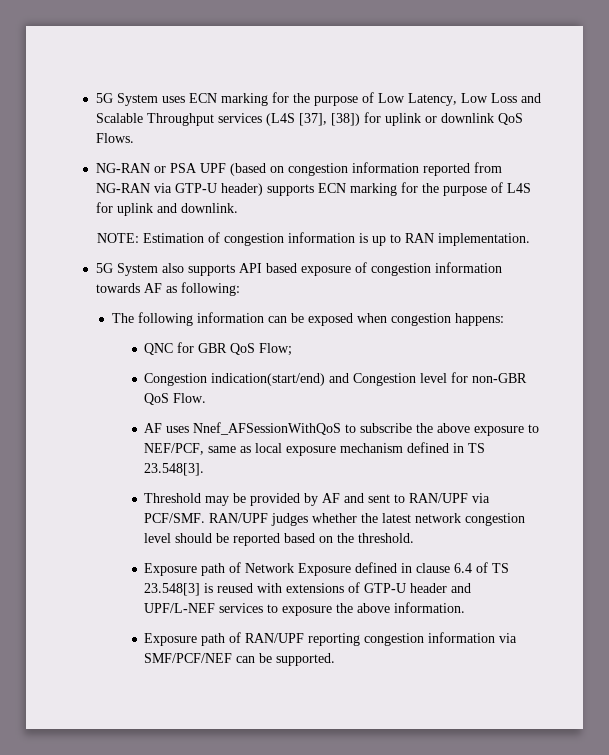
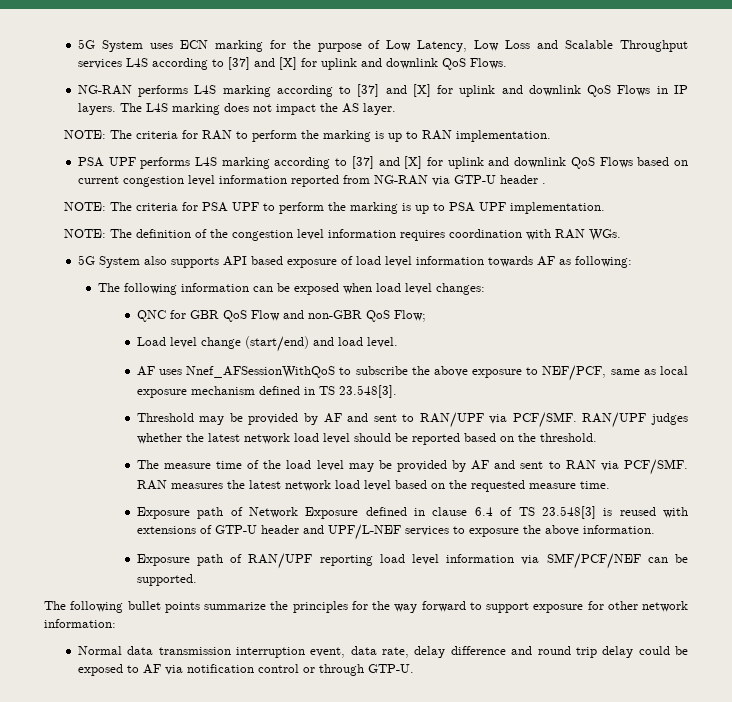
- 5G System uses ECN marking for the purpose of Low Latency, Low Loss and Scalable Throughput services (L4S [37], [38]) for uplink or downlink QoS Flows.
+ 5G System uses ECN marking for the purpose of Low Latency, Low Loss and Scalable Throughput services L4S according to [37] and [X] for uplink and downlink QoS Flows.
- NG-RAN or PSA UPF (based on congestion information reported from NG-RAN via GTP-U header) supports ECN marking for the purpose of L4S for uplink and downlink.
- NOTE: Estimation of congestion information is up to RAN implementation.
+ NG-RAN performs L4S marking according to [37] and [X] for uplink and downlink QoS Flows in IP layers. The L4S marking does not impact the AS layer.
+ NOTE: The criteria for RAN to perform the marking is up to RAN implementation.
+ PSA UPF performs L4S marking according to [37] and [X] for uplink and downlink QoS Flows based on current congestion level information reported from NG-RAN via GTP-U header .
+ NOTE: The criteria for PSA UPF to perform the marking is up to PSA UPF implementation.
+ NOTE: The definition of the congestion level information requires coordination with RAN WGs.
- 5G System also supports API based exposure of congestion information towards AF as following:
+ 5G System also supports API based exposure of load level information towards AF as following:
- The following information can be exposed when congestion happens:
+ The following information can be exposed when load level changes:
- QNC for GBR QoS Flow;
- Congestion indication(start/end) and Congestion level for non-GBR QoS Flow.
+ QNC for GBR QoS Flow and non-GBR QoS Flow;
+ Load level change (start/end) and load level.
- RAN/UPF judges whether the latest network congestion level should be reported based on the threshold.
+ RAN/UPF judges whether the latest network load level should be reported based on the threshold.
+ The measure time of the load level may be provided by AF and sent to RAN via PCF/SMF. RAN measures the latest network load level based on the requested measure time.
- Exposure path of RAN/UPF reporting congestion information via SMF/PCF/NEF can be supported.
+ Exposure path of RAN/UPF reporting load level information via SMF/PCF/NEF can be supported.
+ The following bullet points summarize the principles for the way forward to support exposure for other network information:
+ Normal data transmission interruption event, data rate, delay difference and round trip delay could be exposed to AF via notification control or through GTP-U.

